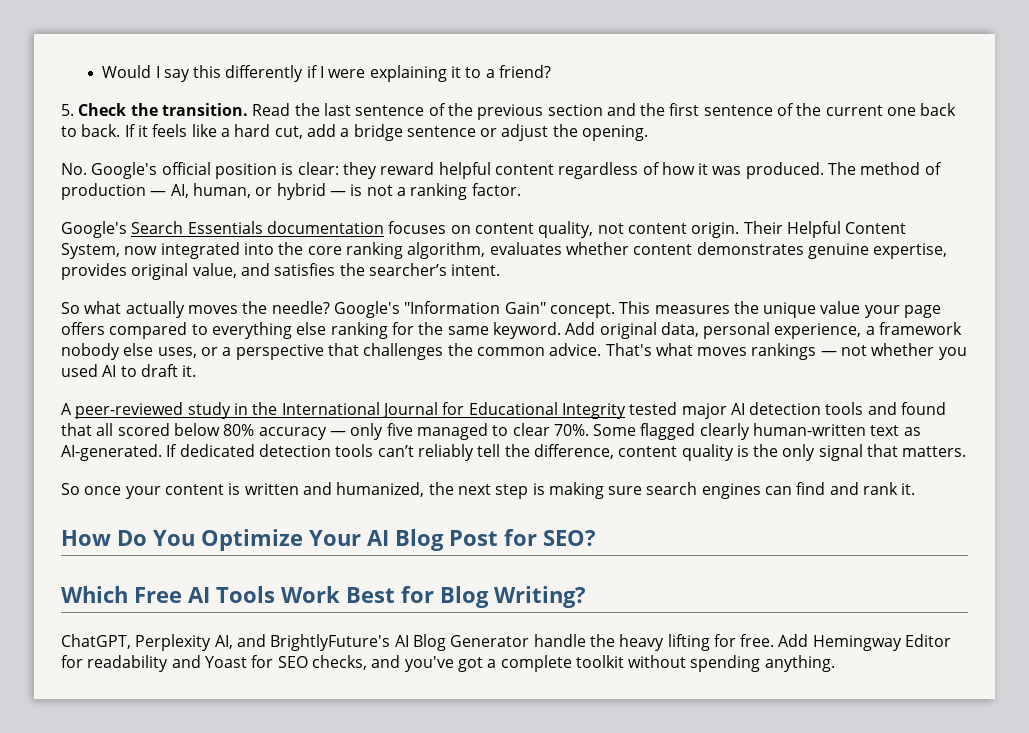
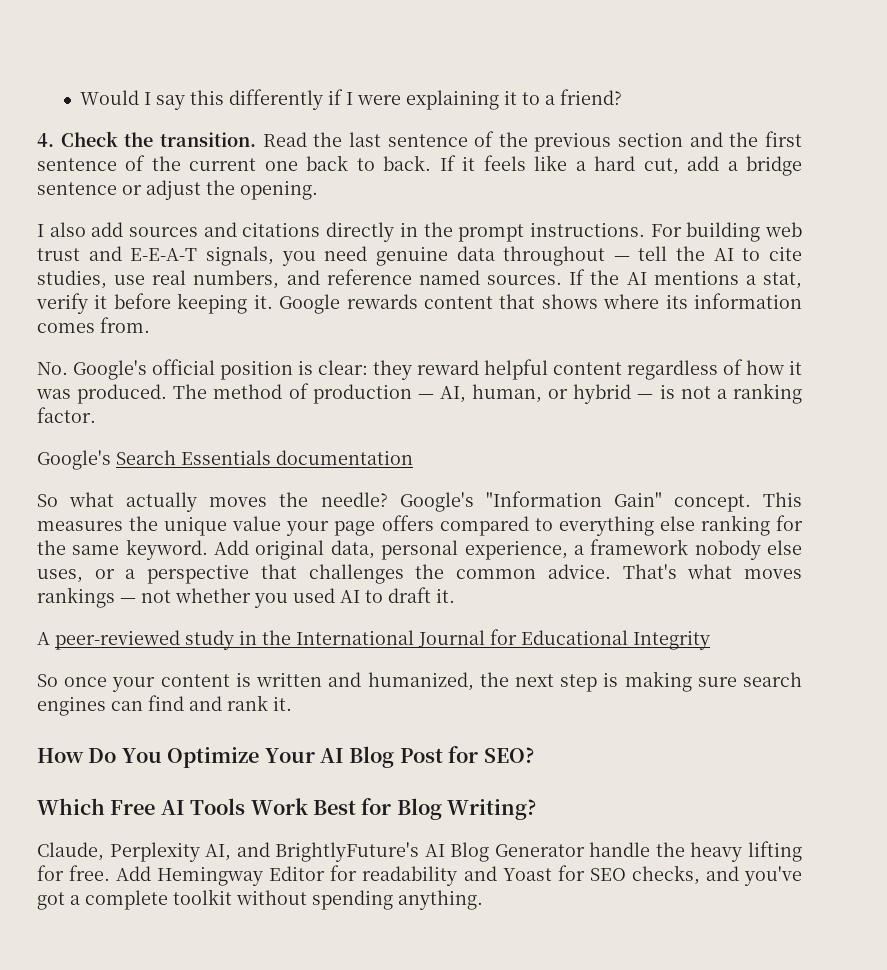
- 5. Check the transition.
+ 4. Check the transition.
+ I also add sources and citations directly in the prompt instructions. For building web trust and E-E-A-T signals, you need genuine data throughout — tell the AI to cite studies, use real numbers, and reference named sources. If the AI mentions a stat, verify it before keeping it. Google rewards content that shows where its information comes from.
- Google's Search Essentials documentation focuses on content quality, not content origin. Their Helpful Content System, now integrated into the core ranking algorithm, evaluates whether content demonstrates genuine expertise, provides original value, and satisfies the searcher’s intent.
+ Google's Search Essentials documentation
- A peer-reviewed study in the International Journal for Educational Integrity tested major AI detection tools and found that all scored below 80% accuracy — only five managed to clear 70%. Some flagged clearly human-written text as AI-generated. If dedicated detection tools can’t reliably tell the difference, content quality is the only signal that matters.
+ A peer-reviewed study in the International Journal for Educational Integrity
- ChatGPT, Perplexity AI, and BrightlyFuture's AI Blog Generator handle the heavy lifting for free.
+ Claude, Perplexity AI, and BrightlyFuture's AI Blog Generator handle the heavy lifting for free.

